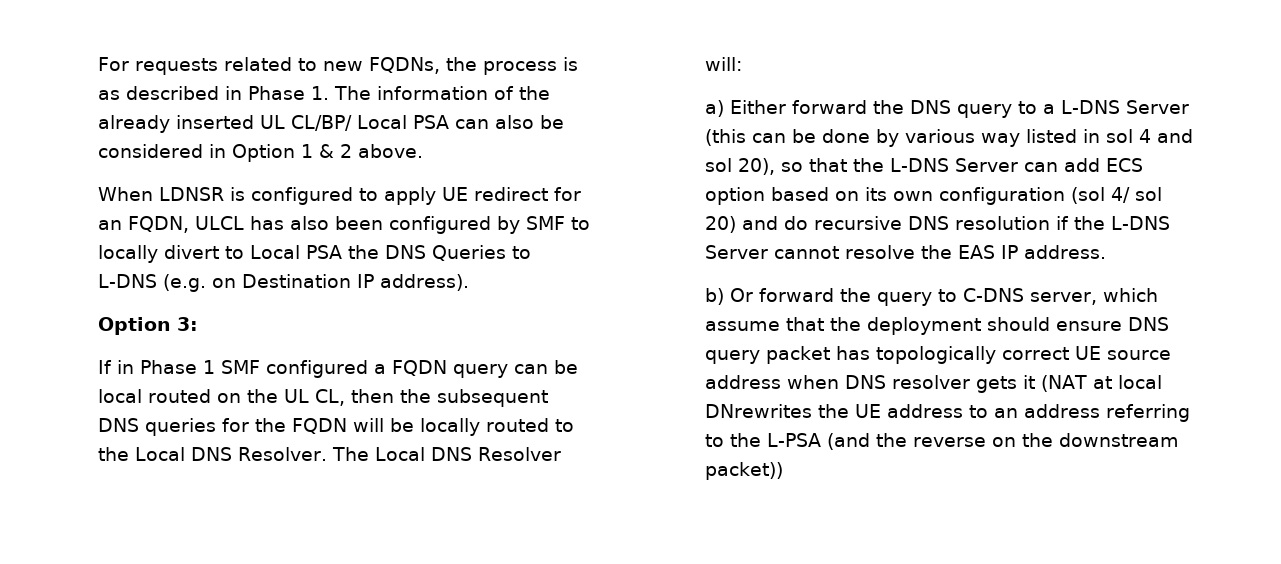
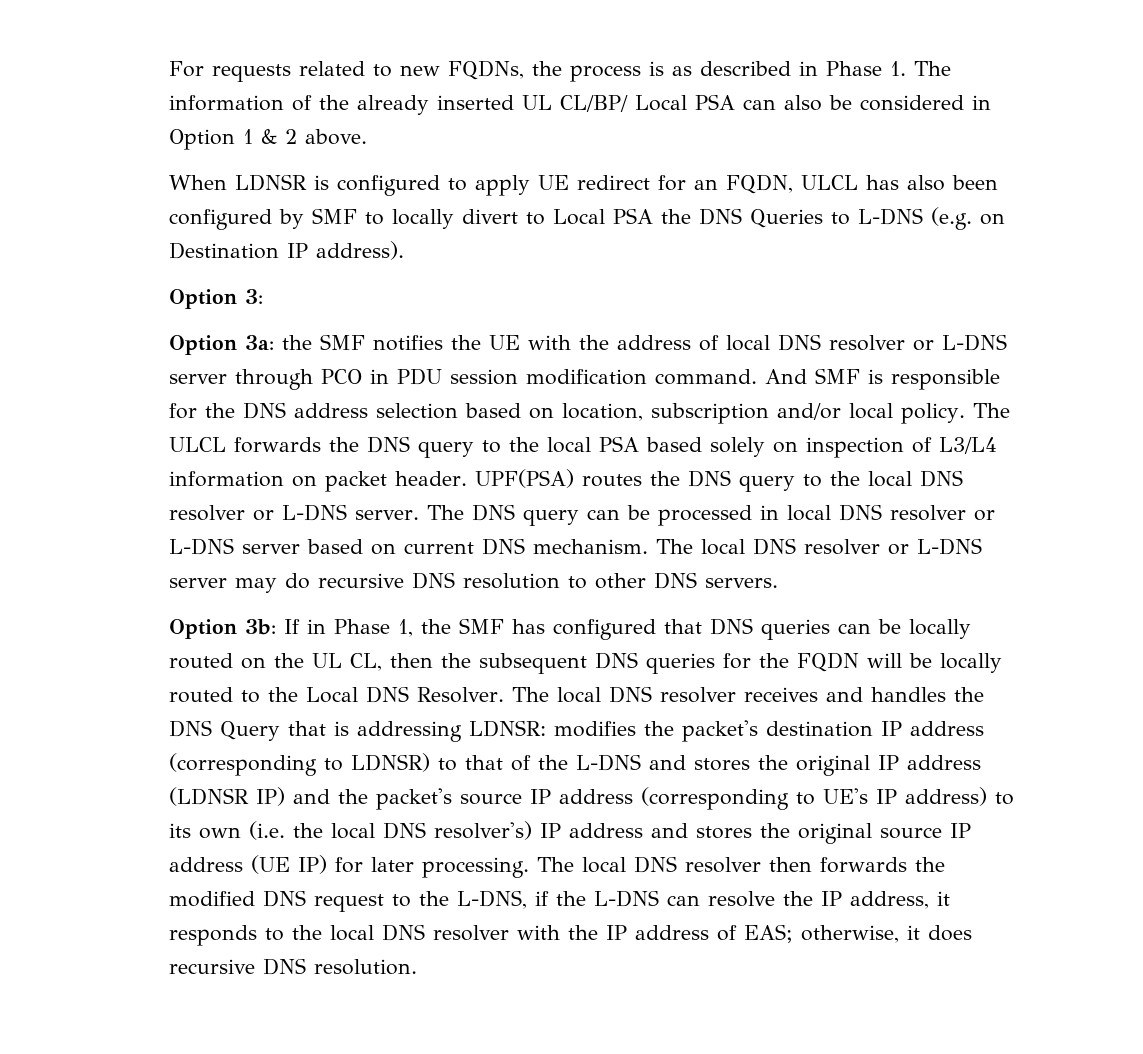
- If in Phase 1 SMF configured a FQDN query can be local routed on the UL CL, then the subsequent DNS queries for the FQDN will be locally routed to the Local DNS Resolver.
+ Option 3a: the SMF notifies the UE with the address of local DNS resolver or L-DNS server through PCO in PDU session modification command. And SMF is responsible for the DNS address selection based on location, subscription and/or local policy. The ULCL forwards the DNS query to the local PSA based solely on inspection of L3/L4 information on packet header. UPF(PSA) routes the DNS query to the local DNS resolver or L-DNS server. The DNS query can be processed in local DNS resolver or L-DNS server based on current DNS mechanism. The local DNS resolver or L-DNS server may do recursive DNS resolution to other DNS servers.
+ Option 3b: If in Phase 1, the SMF has configured that DNS queries can be locally routed on the UL CL, then the subsequent DNS queries for the FQDN will be locally routed to the Local DNS Resolver.
- The Local DNS Resolver will:
- a) Either forward the DNS query to a L-DNS Server (this can be done by various way listed in sol 4 and sol 20), so that the L-DNS Server can add ECS option based on its own configuration (sol 4/ sol 20) and do recursive DNS resolution if the L-DNS Server cannot resolve the EAS IP address.
- b) Or forward the query to C-DNS server, which assume that the deployment should ensure DNS query packet has topologically correct UE source address when DNS resolver gets it (NAT at local DNrewrites the UE address to an address referring to the L-PSA (and the reverse on the downstream packet))
+ The local DNS resolver receives and handles the DNS Query that is addressing LDNSR: modifies the packet's destination IP address (corresponding to LDNSR) to that of the L-DNS and stores the original IP address (LDNSR IP) and the packet's source IP address (corresponding to UE's IP address) to its own (i.e. the local DNS resolver's) IP address and stores the original source IP address (UE IP) for later processing. The local DNS resolver then forwards the modified DNS request to the L-DNS, if the L-DNS can resolve the IP address, it responds to the local DNS resolver with the IP address of EAS; otherwise, it does recursive DNS resolution.

